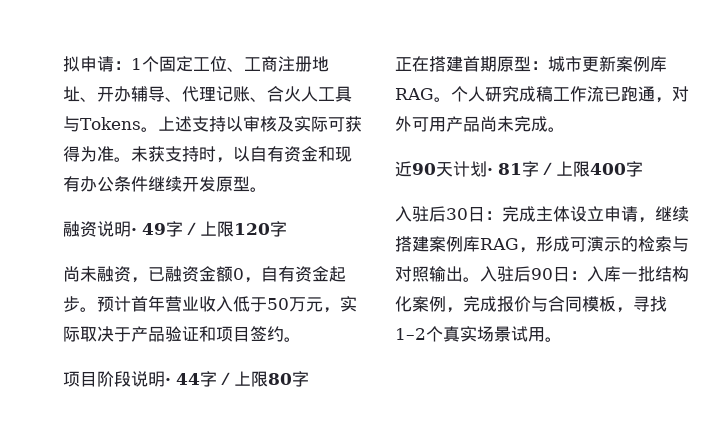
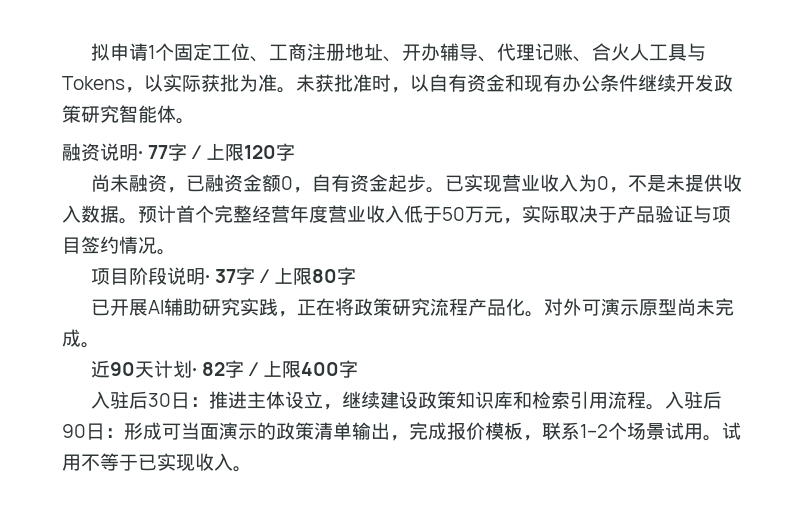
- 拟申请：1个固定工位、工商注册地址、开办辅导、代理记账、合火人工具与Tokens。上述支持以审核及实际可获得为准。
+ 拟申请1个固定工位、工商注册地址、开办辅导、代理记账、合火人工具与Tokens，以实际获批为准。
- 未获支持时，以自有资金和现有办公条件继续开发原型。
+ 未获批准时，以自有资金和现有办公条件继续开发政策研究智能体。
- 融资说明· 49字／上限120字
+ 融资说明· 77字／上限120字
- 预计首年营业收入低于50万元，实际取决于产品验证和项目签约。
+ 已实现营业收入为0，不是未提供收入数据。预计首个完整经营年度营业收入低于50万元，实际取决于产品验证与项目签约情况。
- 项目阶段说明· 44字／上限80字
+ 项目阶段说明· 37字／上限80字
- 正在搭建首期原型：城市更新案例库RAG。个人研究成稿工作流已跑通，对外可用产品尚未完成。
+ 已开展AI辅助研究实践，正在将政策研究流程产品化。对外可演示原型尚未完成。
- 近90天计划· 81字／上限400字
+ 近90天计划· 82字／上限400字
- 入驻后30日：完成主体设立申请，继续搭建案例库RAG，形成可演示的检索与对照输出。入驻后90日：入库一批结构化案例，完成报价与合同模板，寻找1–2个真实场景试用。
+ 入驻后30日：推进主体设立，继续建设政策知识库和检索引用流程。入驻后90日：形成可当面演示的政策清单输出，完成报价模板，联系1–2个场景试用。试用不等于已实现收入。

